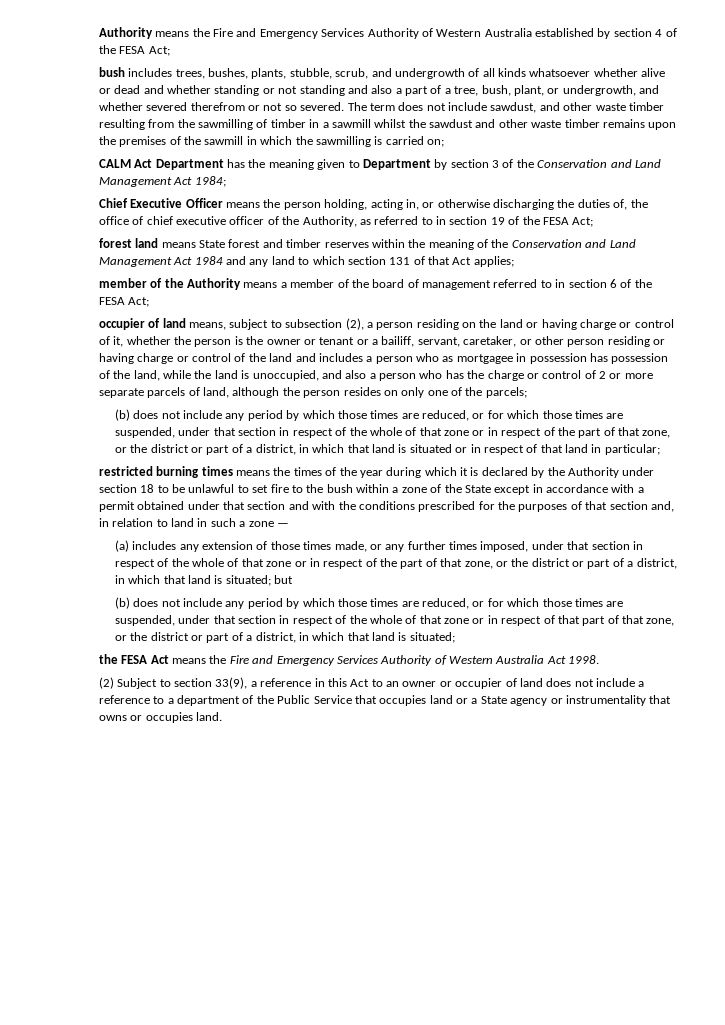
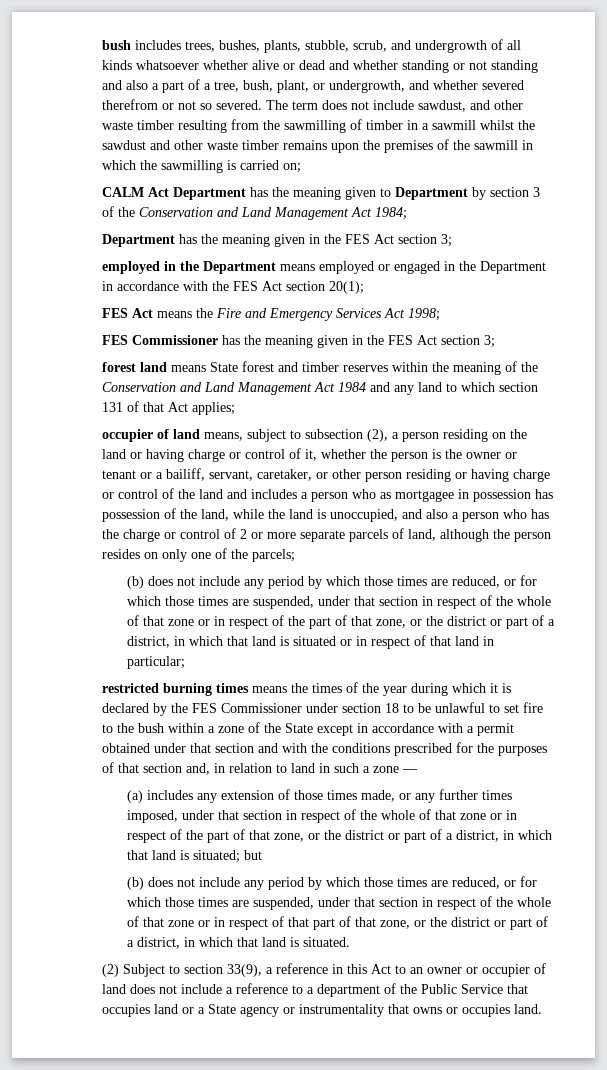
- Authority means the Fire and Emergency Services Authority of Western Australia established by section 4 of the FESA Act;
- Chief Executive Officer means the person holding, acting in, or otherwise discharging the duties of, the office of chief executive officer of the Authority, as referred to in section 19 of the FESA Act;
+ Department has the meaning given in the FES Act section 3;
+ employed in the Department means employed or engaged in the Department in accordance with the FES Act section 20(1);
+ FES Act means the Fire and Emergency Services Act 1998;
+ FES Commissioner has the meaning given in the FES Act section 3;
- member of the Authority means a member of the board of management referred to in section 6 of the FESA Act;
- restricted burning times means the times of the year during which it is declared by the Authority under section 18 to be unlawful to set fire to the bush within a zone of the State except in accordance with a permit obtained under that section and with the conditions prescribed for the purposes of that section and, in relation to land in such a zone —
+ restricted burning times means the times of the year during which it is declared by the FES Commissioner under section 18 to be unlawful to set fire to the bush within a zone of the State except in accordance with a permit obtained under that section and with the conditions prescribed for the purposes of that section and, in relation to land in such a zone —
- (b) does not include any period by which those times are reduced, or for which those times are suspended, under that section in respect of the whole of that zone or in respect of that part of that zone, or the district or part of a district, in which that land is situated;
- the FESA Act means the Fire and Emergency Services Authority of Western Australia Act 1998.
+ (b) does not include any period by which those times are reduced, or for which those times are suspended, under that section in respect of the whole of that zone or in respect of that part of that zone, or the district or part of a district, in which that land is situated.

